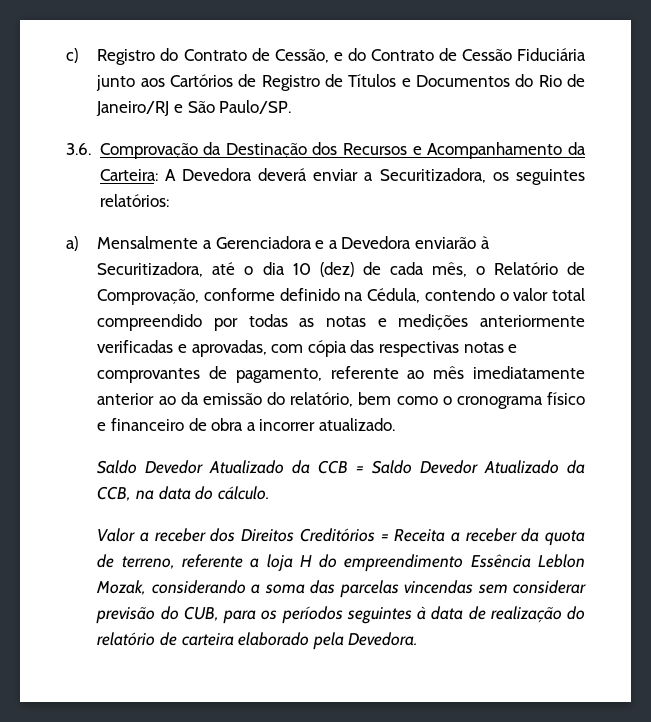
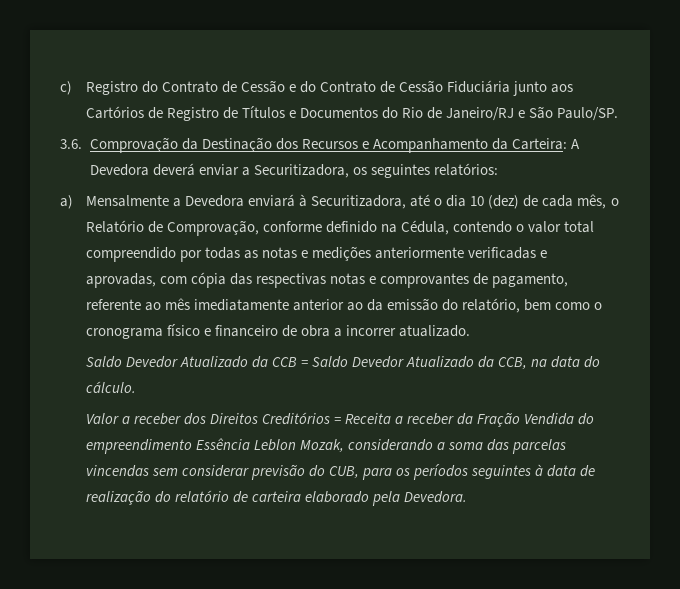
- c) Registro do Contrato de Cessão, e do Contrato de Cessão Fiduciária junto aos Cartórios de Registro de Títulos e Documentos do Rio de Janeiro/RJ e São Paulo/SP.
+ c) Registro do Contrato de Cessão e do Contrato de Cessão Fiduciária junto aos Cartórios de Registro de Títulos e Documentos do Rio de Janeiro/RJ e São Paulo/SP.
- a) Mensalmente a Gerenciadora e a Devedora enviarão à Securitizadora, até o dia 10 (dez) de cada mês, o Relatório de Comprovação, conforme definido na Cédula, contendo o valor total compreendido por todas as notas e medições anteriormente verificadas e aprovadas, com cópia das respectivas notas e comprovantes de pagamento, referente ao mês imediatamente anterior ao da emissão do relatório, bem como o cronograma físico e financeiro de obra a incorrer atualizado.
+ a) Mensalmente a Devedora enviará à Securitizadora, até o dia 10 (dez) de cada mês, o Relatório de Comprovação, conforme definido na Cédula, contendo o valor total compreendido por todas as notas e medições anteriormente verificadas e aprovadas, com cópia das respectivas notas e comprovantes de pagamento, referente ao mês imediatamente anterior ao da emissão do relatório, bem como o cronograma físico e financeiro de obra a incorrer atualizado.
- Valor a receber dos Direitos Creditórios = Receita a receber da quota de terreno, referente a loja H do empreendimento Essência Leblon Mozak, considerando a soma das parcelas vincendas sem considerar previsão do CUB, para os períodos seguintes à data de realização do relatório de carteira elaborado pela Devedora.
+ Valor a receber dos Direitos Creditórios = Receita a receber da Fração Vendida do empreendimento Essência Leblon Mozak, considerando a soma das parcelas vincendas sem considerar previsão do CUB, para os períodos seguintes à data de realização do relatório de carteira elaborado pela Devedora.

